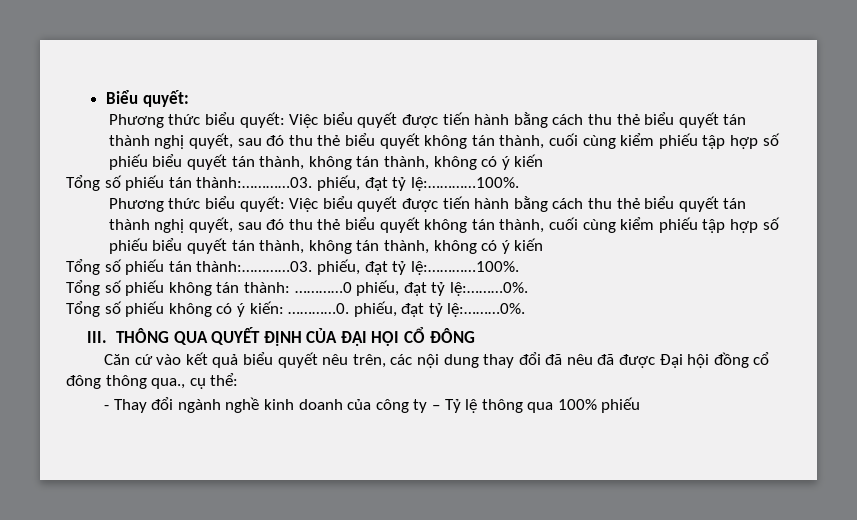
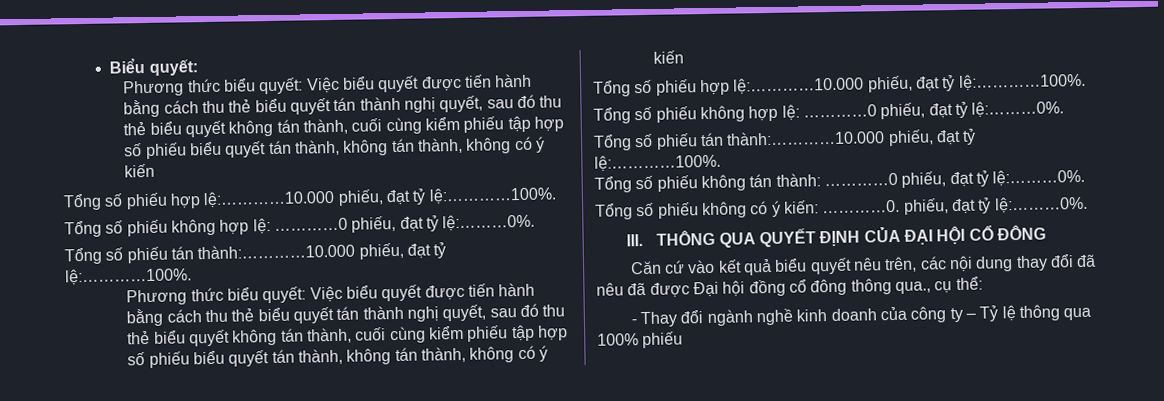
  Biểu quyết:
  Phương thức biểu quyết: Việc biểu quyết được tiến hành bằng cách thu thẻ biểu quyết tán thành nghị quyết, sau đó thu thẻ biểu quyết không tán thành, cuối cùng kiểm phiếu tập hợp số phiếu biểu quyết tán thành, không tán thành, không có ý kiến
- Tổng số phiếu tán thành:…………03. phiếu, đạt tỷ lệ:…………100%.
+ Tổng số phiếu hợp lệ:…………10.000 phiếu, đạt tỷ lệ:…………100%.
+ Tổng số phiếu không hợp lệ: …………0 phiếu, đạt tỷ lệ:………0%.
+ Tổng số phiếu tán thành:…………10.000 phiếu, đạt tỷ lệ:…………100%.
  Phương thức biểu quyết: Việc biểu quyết được tiến hành bằng cách thu thẻ biểu quyết tán thành nghị quyết, sau đó thu thẻ biểu quyết không tán thành, cuối cùng kiểm phiếu tập hợp số phiếu biểu quyết tán thành, không tán thành, không có ý kiến
- Tổng số phiếu tán thành:…………03. phiếu, đạt tỷ lệ:…………100%.
+ Tổng số phiếu hợp lệ:…………10.000 phiếu, đạt tỷ lệ:…………100%.
+ Tổng số phiếu không hợp lệ: …………0 phiếu, đạt tỷ lệ:………0%.
+ Tổng số phiếu tán thành:…………10.000 phiếu, đạt tỷ lệ:…………100%.

